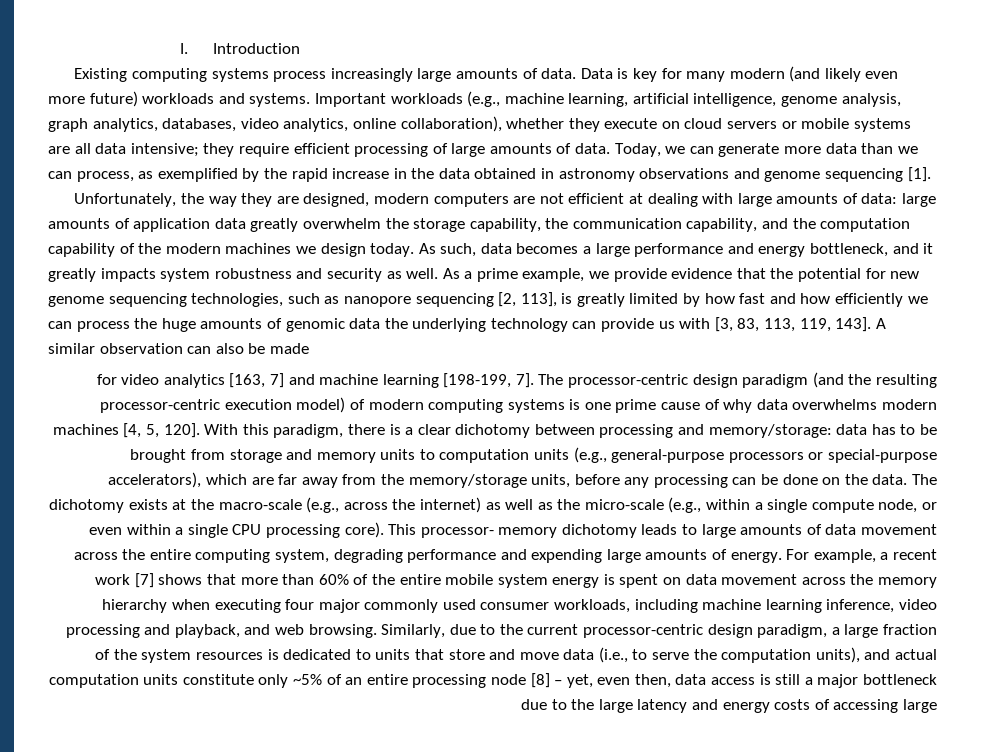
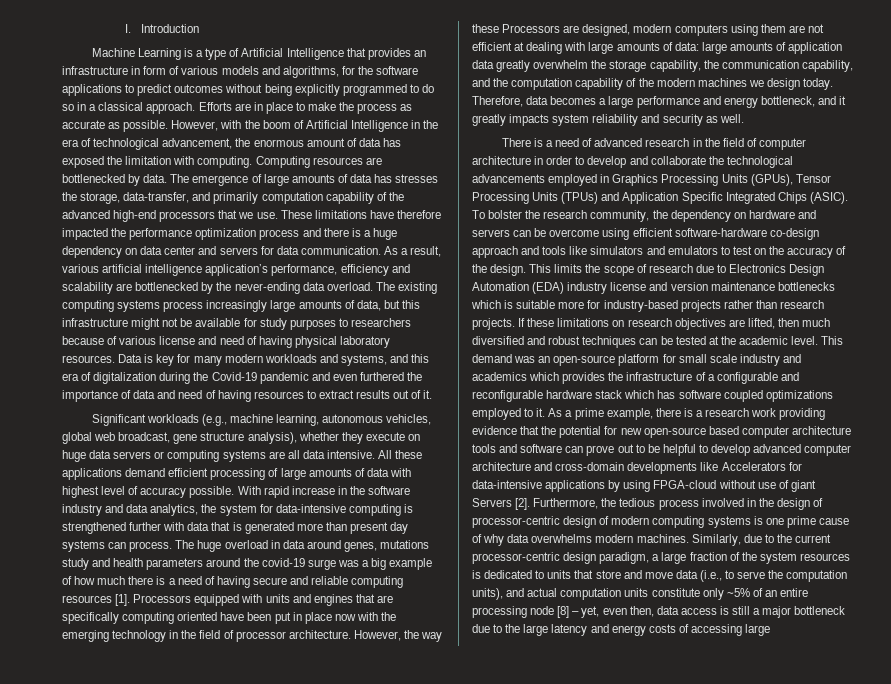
- Existing computing systems process increasingly large amounts of data.
+ Machine Learning is a type of Artificial Intelligence that provides an infrastructure in form of various models and algorithms, for the software applications to predict outcomes without being explicitly programmed to do so in a classical approach. Efforts are in place to make the process as accurate as possible. However, with the boom of Artificial Intelligence in the era of technological advancement, the enormous amount of data has exposed the limitation with computing. Computing resources are bottlenecked by data. The emergence of large amounts of data has stresses the storage, data-transfer, and primarily computation capability of the advanced high-end processors that we use. These limitations have therefore impacted the performance optimization process and there is a huge dependency on data center and servers for data communication. As a result, various artificial intelligence application’s performance, efficiency and scalability are bottlenecked by the never-ending data overload. The existing computing systems process increasingly large amounts of data, but this infrastructure might not be available for study purposes to researchers because of various license and need of having physical laboratory resources.
- Data is key for many modern (and likely even more future) workloads and systems. Important workloads (e.g., machine learning, artificial intelligence, genome analysis, graph analytics, databases, video analytics, online collaboration), whether they execute on cloud servers or mobile systems are all data intensive; they require efficient processing of large amounts of data. Today, we can generate more data than we can process, as exemplified by the rapid increase in the data obtained in astronomy observations and genome sequencing [1].
- Unfortunately, the way they are designed, modern computers are not efficient at dealing with large amounts of data: large amounts of application data greatly overwhelm the storage capability, the communication capability, and the computation capability of the modern machines we design today.
+ Data is key for many modern workloads and systems, and this era of digitalization during the Covid-19 pandemic and even furthered the importance of data and need of having resources to extract results out of it.
+ Significant workloads (e.g., machine learning, autonomous vehicles, global web broadcast, gene structure analysis), whether they execute on huge data servers or computing systems are all data intensive. All these applications demand efficient processing of large amounts of data with highest level of accuracy possible. With rapid increase in the software industry and data analytics, the system for data-intensive computing is strengthened further with data that is generated more than present day systems can process. The huge overload in data around genes, mutations study and health parameters around the covid-19 surge was a big example of how much there is a need of having secure and reliable computing resources [1]. Processors equipped with units and engines that are specifically computing oriented have been put in place now with the emerging technology in the field of processor architecture. However, the way these Processors are designed, modern computers using them are not efficient at dealing with large amounts of data: large amounts of application data greatly overwhelm the storage capability, the communication capability, and the computation capability of the modern machines we design today.
- As such, data becomes a large performance and energy bottleneck, and it greatly impacts system robustness and security as well. As a prime example, we provide evidence that the potential for new genome sequencing technologies, such as nanopore sequencing [2, 113], is greatly limited by how fast and how efficiently we can process the huge amounts of genomic data the underlying technology can provide us with [3, 83, 113, 119, 143]. A similar observation can also be made
- for video analytics [163, 7] and machine learning [198-199, 7]. The processor-centric design paradigm (and the resulting processor-centric execution model) of modern computing systems is one prime cause of why data overwhelms modern machines [4, 5, 120]. With this paradigm, there is a clear dichotomy between processing and memory/storage: data has to be brought from storage and memory units to computation units (e.g., general-purpose processors or special-purpose accelerators), which are far away from the memory/storage units, before any processing can be done on the data. The dichotomy exists at the macro-scale (e.g., across the internet) as well as the micro-scale (e.g., within a single compute node, or even within a single CPU processing core). This processor- memory dichotomy leads to large amounts of data movement across the entire computing system, degrading performance and expending large amounts of energy. For example, a recent work [7] shows that more than 60% of the entire mobile system energy is spent on data movement across the memory hierarchy when executing four major commonly used consumer workloads, including machine learning inference, video processing and playback, and web browsing.
+ Therefore, data becomes a large performance and energy bottleneck, and it greatly impacts system reliability and security as well.
+ There is a need of advanced research in the field of computer architecture in order to develop and collaborate the technological advancements employed in Graphics Processing Units (GPUs), Tensor Processing Units (TPUs) and Application Specific Integrated Chips (ASIC). To bolster the research community, the dependency on hardware and servers can be overcome using efficient software-hardware co-design approach and tools like simulators and emulators to test on the accuracy of the design. This limits the scope of research due to Electronics Design Automation (EDA) industry license and version maintenance bottlenecks which is suitable more for industry-based projects rather than research projects. If these limitations on research objectives are lifted, then much diversified and robust techniques can be tested at the academic level. This demand was an open-source platform for small scale industry and academics which provides the infrastructure of a configurable and reconfigurable hardware stack which has software coupled optimizations employed to it. As a prime example, there is a research work providing evidence that the potential for new open-source based computer architecture tools and software can prove out to be helpful to develop advanced computer architecture and cross-domain developments like Accelerators for data-intensive applications by using FPGA-cloud without use of giant Servers [2]. Furthermore, the tedious process involved in the design of processor-centric design of modern computing systems is one prime cause of why data overwhelms modern machines.

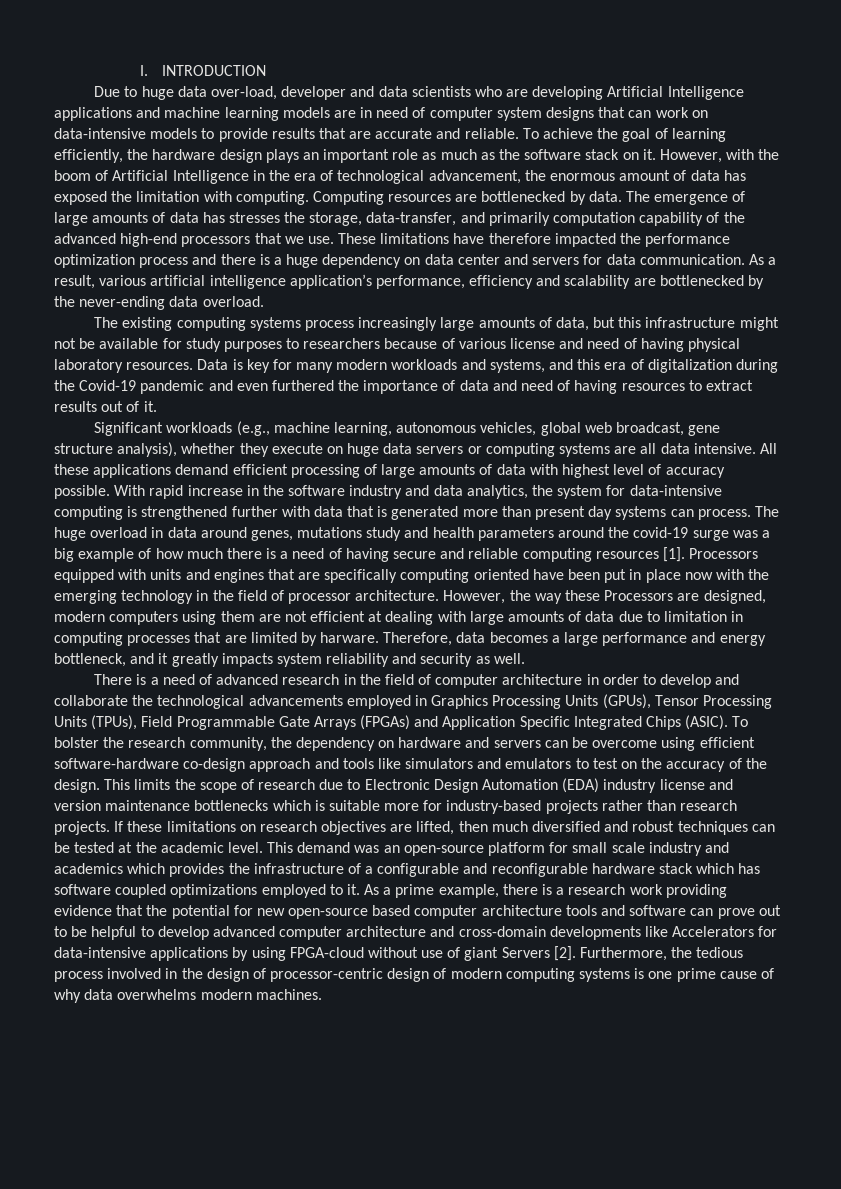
- I. Introduction
- Machine Learning is a type of Artificial Intelligence that provides an infrastructure in form of various models and algorithms, for the software applications to predict outcomes without being explicitly programmed to do so in a classical approach. Efforts are in place to make the process as accurate as possible.
+ I. INTRODUCTION
+ Due to huge data over-load, developer and data scientists who are developing Artificial Intelligence applications and machine learning models are in need of computer system designs that can work on data-intensive models to provide results that are accurate and reliable. To achieve the goal of learning efficiently, the hardware design plays an important role as much as the software stack on it.
- As a result, various artificial intelligence application’s performance, efficiency and scalability are bottlenecked by the never-ending data overload. The existing computing systems process increasingly large amounts of data, but this infrastructure might not be available for study purposes to researchers because of various license and need of having physical laboratory resources.
+ As a result, various artificial intelligence application’s performance, efficiency and scalability are bottlenecked by the never-ending data overload.
+ The existing computing systems process increasingly large amounts of data, but this infrastructure might not be available for study purposes to researchers because of various license and need of having physical laboratory resources.
- However, the way these Processors are designed, modern computers using them are not efficient at dealing with large amounts of data: large amounts of application data greatly overwhelm the storage capability, the communication capability, and the computation capability of the modern machines we design today.
+ However, the way these Processors are designed, modern computers using them are not efficient at dealing with large amounts of data due to limitation in computing processes that are limited by harware.
- There is a need of advanced research in the field of computer architecture in order to develop and collaborate the technological advancements employed in Graphics Processing Units (GPUs), Tensor Processing Units (TPUs) and Application Specific Integrated Chips (ASIC).
+ There is a need of advanced research in the field of computer architecture in order to develop and collaborate the technological advancements employed in Graphics Processing Units (GPUs), Tensor Processing Units (TPUs), Field Programmable Gate Arrays (FPGAs) and Application Specific Integrated Chips (ASIC).
- This limits the scope of research due to Electronics Design Automation (EDA) industry license and version maintenance bottlenecks which is suitable more for industry-based projects rather than research projects.
+ This limits the scope of research due to Electronic Design Automation (EDA) industry license and version maintenance bottlenecks which is suitable more for industry-based projects rather than research projects.
- Similarly, due to the current processor-centric design paradigm, a large fraction of the system resources is dedicated to units that store and move data (i.e., to serve the computation units), and actual computation units constitute only ~5% of an entire processing node [8] – yet, even then, data access is still a major bottleneck due to the large latency and energy costs of accessing large

